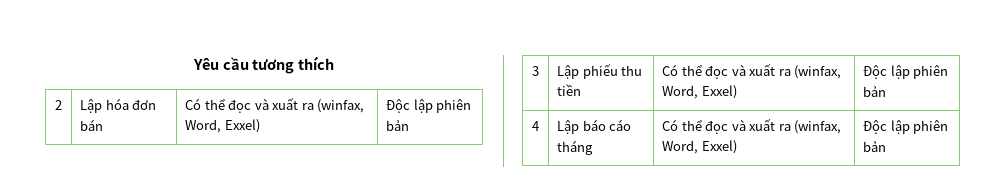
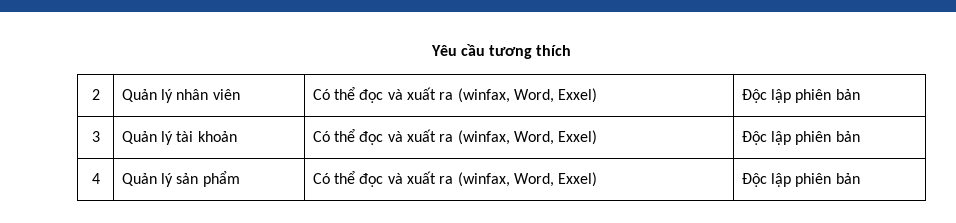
- 2 | Lập hóa đơn bán | Có thể đọc và xuất ra (winfax, Word, Exxel) | Độc lập phiên bản
+ 2 | Quản lý nhân viên | Có thể đọc và xuất ra (winfax, Word, Exxel) | Độc lập phiên bản
- 3 | Lập phiếu thu tiền | Có thể đọc và xuất ra (winfax, Word, Exxel) | Độc lập phiên bản
+ 3 | Quản lý tài khoản | Có thể đọc và xuất ra (winfax, Word, Exxel) | Độc lập phiên bản
- 4 | Lập báo cáo tháng | Có thể đọc và xuất ra (winfax, Word, Exxel) | Độc lập phiên bản
+ 4 | Quản lý sản phẩm | Có thể đọc và xuất ra (winfax, Word, Exxel) | Độc lập phiên bản

